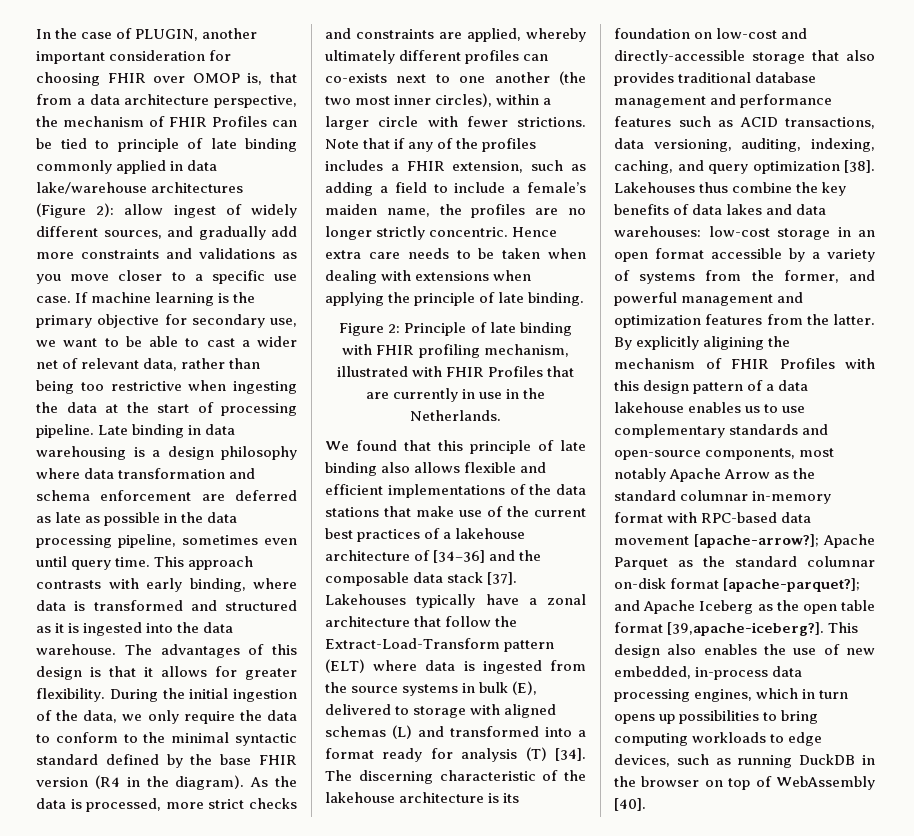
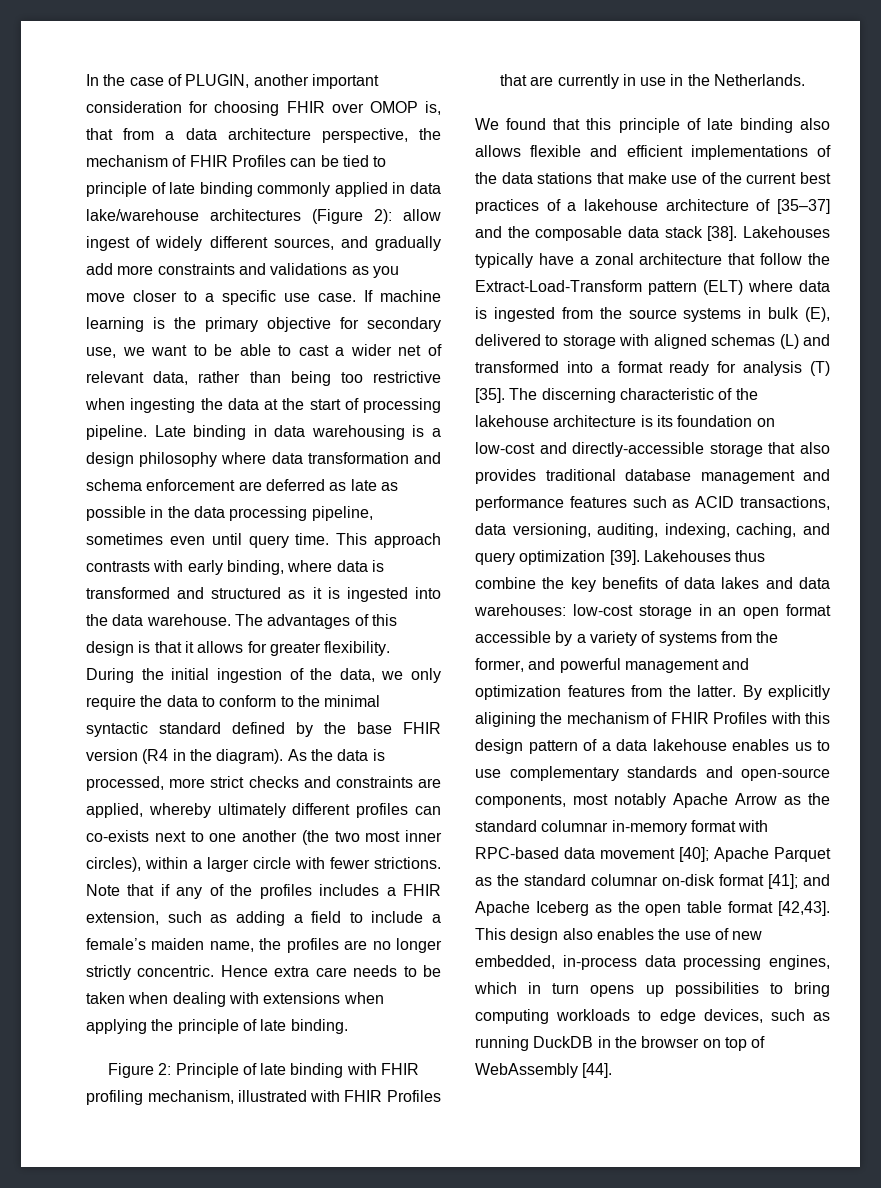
- We found that this principle of late binding also allows flexible and efficient implementations of the data stations that make use of the current best practices of a lakehouse architecture of [34–36] and the composable data stack [37].
+ We found that this principle of late binding also allows flexible and efficient implementations of the data stations that make use of the current best practices of a lakehouse architecture of [35–37] and the composable data stack [38].
- Lakehouses typically have a zonal architecture that follow the Extract-Load-Transform pattern (ELT) where data is ingested from the source systems in bulk (E), delivered to storage with aligned schemas (L) and transformed into a format ready for analysis (T) [34].
+ Lakehouses typically have a zonal architecture that follow the Extract-Load-Transform pattern (ELT) where data is ingested from the source systems in bulk (E), delivered to storage with aligned schemas (L) and transformed into a format ready for analysis (T) [35].
- The discerning characteristic of the lakehouse architecture is its foundation on low-cost and directly-accessible storage that also provides traditional database management and performance features such as ACID transactions, data versioning, auditing, indexing, caching, and query optimization [38].
+ The discerning characteristic of the lakehouse architecture is its foundation on low-cost and directly-accessible storage that also provides traditional database management and performance features such as ACID transactions, data versioning, auditing, indexing, caching, and query optimization [39].
- By explicitly aligining the mechanism of FHIR Profiles with this design pattern of a data lakehouse enables us to use complementary standards and open-source components, most notably Apache Arrow as the standard columnar in-memory format with RPC-based data movement [apache-arrow?]; Apache Parquet as the standard columnar on-disk format [apache-parquet?]; and Apache Iceberg as the open table format [39,apache-iceberg?].
+ By explicitly aligining the mechanism of FHIR Profiles with this design pattern of a data lakehouse enables us to use complementary standards and open-source components, most notably Apache Arrow as the standard columnar in-memory format with RPC-based data movement [40]; Apache Parquet as the standard columnar on-disk format [41]; and Apache Iceberg as the open table format [42,43].
- This design also enables the use of new embedded, in-process data processing engines, which in turn opens up possibilities to bring computing workloads to edge devices, such as running DuckDB in the browser on top of WebAssembly [40].
+ This design also enables the use of new embedded, in-process data processing engines, which in turn opens up possibilities to bring computing workloads to edge devices, such as running DuckDB in the browser on top of WebAssembly [44].

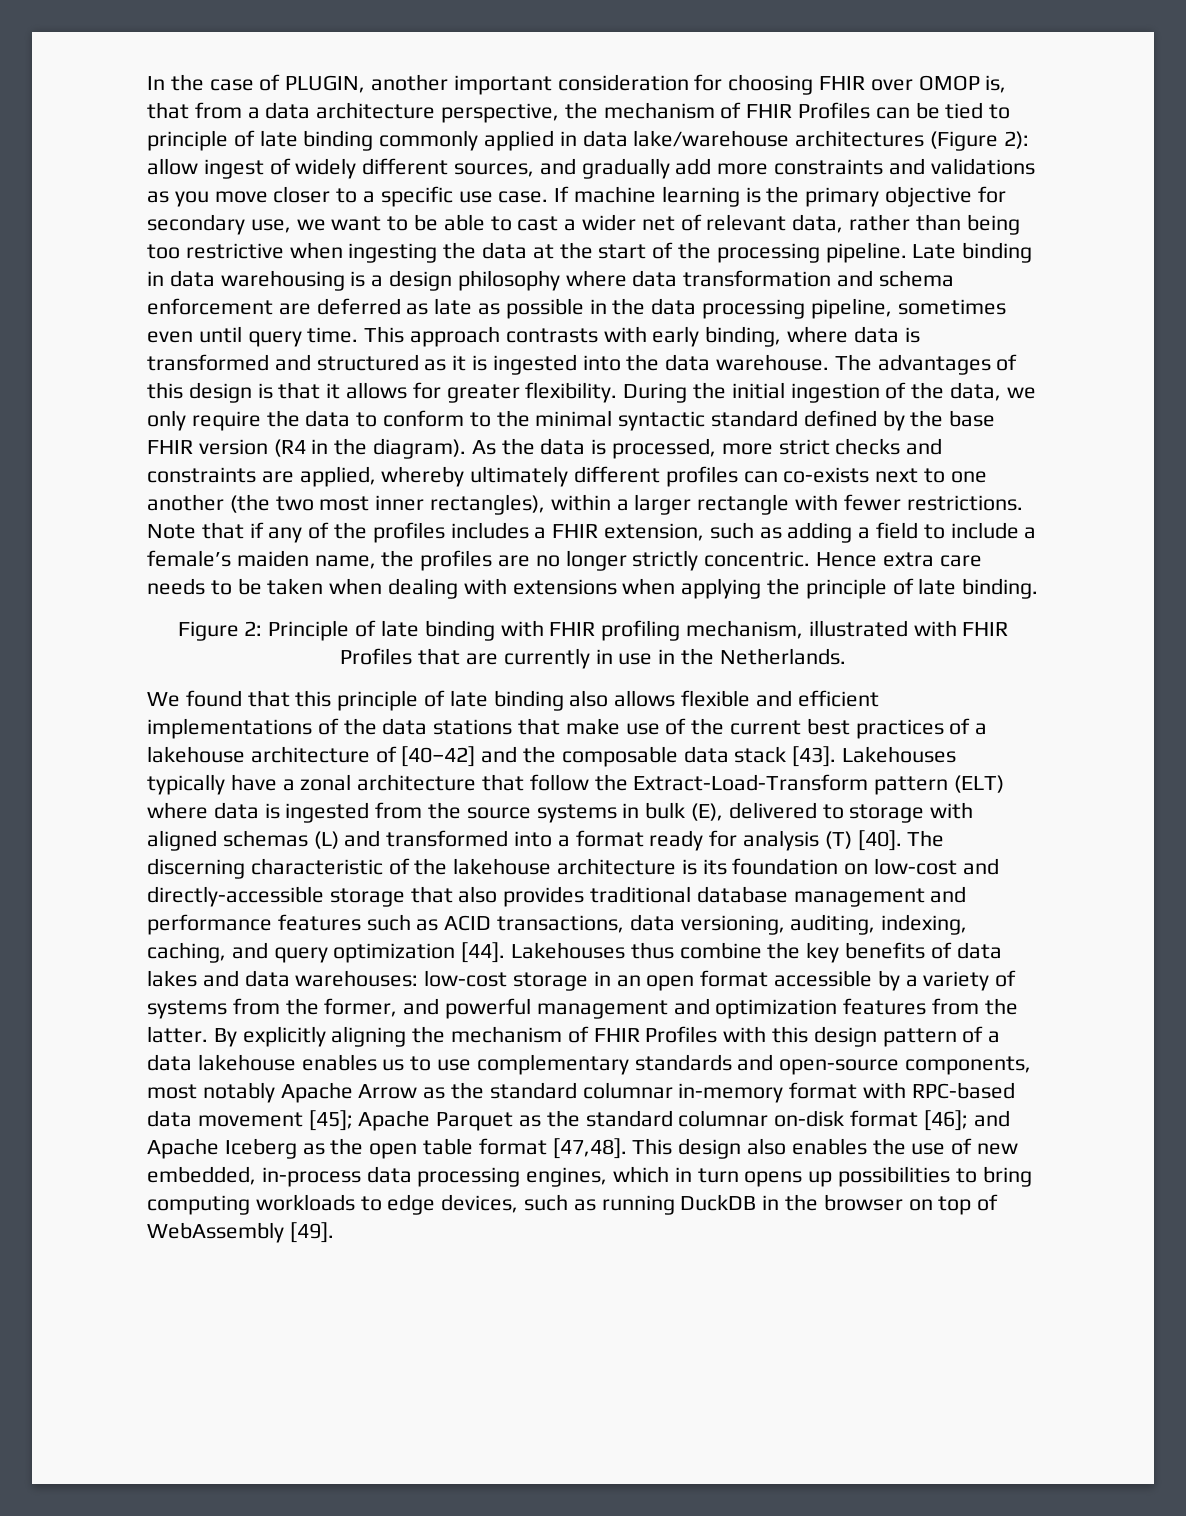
- If machine learning is the primary objective for secondary use, we want to be able to cast a wider net of relevant data, rather than being too restrictive when ingesting the data at the start of processing pipeline.
+ If machine learning is the primary objective for secondary use, we want to be able to cast a wider net of relevant data, rather than being too restrictive when ingesting the data at the start of the processing pipeline.
- As the data is processed, more strict checks and constraints are applied, whereby ultimately different profiles can co-exists next to one another (the two most inner circles), within a larger circle with fewer strictions.
+ As the data is processed, more strict checks and constraints are applied, whereby ultimately different profiles can co-exists next to one another (the two most inner rectangles), within a larger rectangle with fewer restrictions.
- We found that this principle of late binding also allows flexible and efficient implementations of the data stations that make use of the current best practices of a lakehouse architecture of [35–37] and the composable data stack [38].
+ We found that this principle of late binding also allows flexible and efficient implementations of the data stations that make use of the current best practices of a lakehouse architecture of [40–42] and the composable data stack [43].
- Lakehouses typically have a zonal architecture that follow the Extract-Load-Transform pattern (ELT) where data is ingested from the source systems in bulk (E), delivered to storage with aligned schemas (L) and transformed into a format ready for analysis (T) [35].
+ Lakehouses typically have a zonal architecture that follow the Extract-Load-Transform pattern (ELT) where data is ingested from the source systems in bulk (E), delivered to storage with aligned schemas (L) and transformed into a format ready for analysis (T) [40].
- The discerning characteristic of the lakehouse architecture is its foundation on low-cost and directly-accessible storage that also provides traditional database management and performance features such as ACID transactions, data versioning, auditing, indexing, caching, and query optimization [39].
+ The discerning characteristic of the lakehouse architecture is its foundation on low-cost and directly-accessible storage that also provides traditional database management and performance features such as ACID transactions, data versioning, auditing, indexing, caching, and query optimization [44].
- By explicitly aligining the mechanism of FHIR Profiles with this design pattern of a data lakehouse enables us to use complementary standards and open-source components, most notably Apache Arrow as the standard columnar in-memory format with RPC-based data movement [40]; Apache Parquet as the standard columnar on-disk format [41]; and Apache Iceberg as the open table format [42,43].
+ By explicitly aligning the mechanism of FHIR Profiles with this design pattern of a data lakehouse enables us to use complementary standards and open-source components, most notably Apache Arrow as the standard columnar in-memory format with RPC-based data movement [45]; Apache Parquet as the standard columnar on-disk format [46]; and Apache Iceberg as the open table format [47,48].
- This design also enables the use of new embedded, in-process data processing engines, which in turn opens up possibilities to bring computing workloads to edge devices, such as running DuckDB in the browser on top of WebAssembly [44].
+ This design also enables the use of new embedded, in-process data processing engines, which in turn opens up possibilities to bring computing workloads to edge devices, such as running DuckDB in the browser on top of WebAssembly [49].

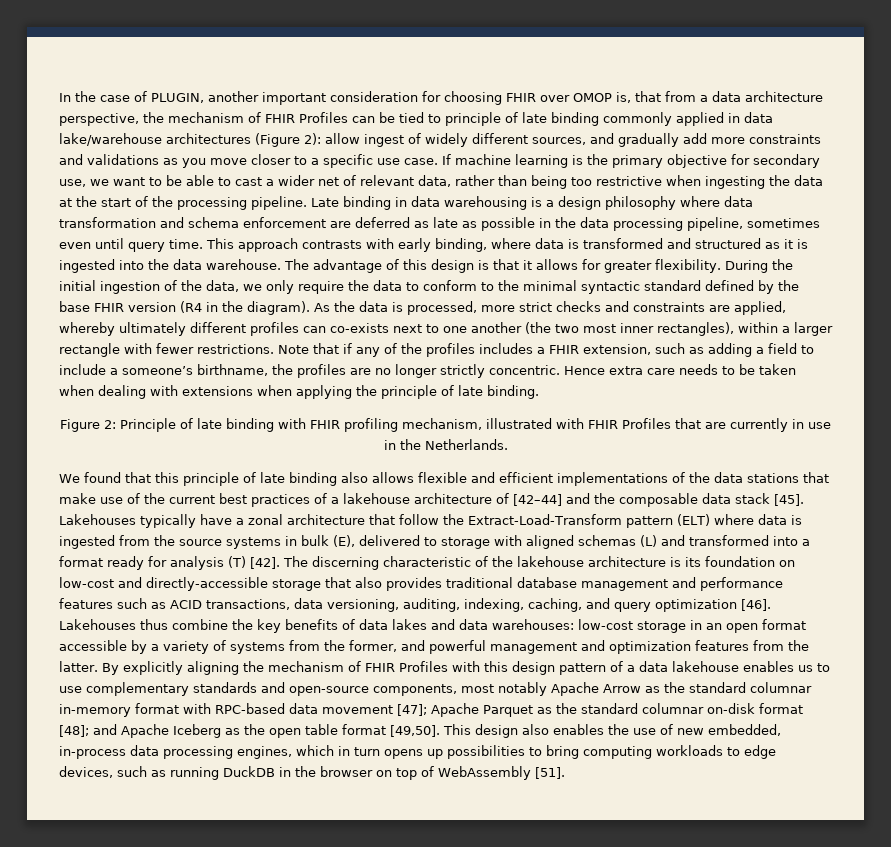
- The advantages of this design is that it allows for greater flexibility.
+ The advantage of this design is that it allows for greater flexibility.
- Note that if any of the profiles includes a FHIR extension, such as adding a field to include a female’s maiden name, the profiles are no longer strictly concentric.
+ Note that if any of the profiles includes a FHIR extension, such as adding a field to include a someone’s birthname, the profiles are no longer strictly concentric.
- We found that this principle of late binding also allows flexible and efficient implementations of the data stations that make use of the current best practices of a lakehouse architecture of [40–42] and the composable data stack [43].
+ We found that this principle of late binding also allows flexible and efficient implementations of the data stations that make use of the current best practices of a lakehouse architecture of [42–44] and the composable data stack [45].
- Lakehouses typically have a zonal architecture that follow the Extract-Load-Transform pattern (ELT) where data is ingested from the source systems in bulk (E), delivered to storage with aligned schemas (L) and transformed into a format ready for analysis (T) [40].
+ Lakehouses typically have a zonal architecture that follow the Extract-Load-Transform pattern (ELT) where data is ingested from the source systems in bulk (E), delivered to storage with aligned schemas (L) and transformed into a format ready for analysis (T) [42].
- The discerning characteristic of the lakehouse architecture is its foundation on low-cost and directly-accessible storage that also provides traditional database management and performance features such as ACID transactions, data versioning, auditing, indexing, caching, and query optimization [44].
+ The discerning characteristic of the lakehouse architecture is its foundation on low-cost and directly-accessible storage that also provides traditional database management and performance features such as ACID transactions, data versioning, auditing, indexing, caching, and query optimization [46].
- By explicitly aligning the mechanism of FHIR Profiles with this design pattern of a data lakehouse enables us to use complementary standards and open-source components, most notably Apache Arrow as the standard columnar in-memory format with RPC-based data movement [45]; Apache Parquet as the standard columnar on-disk format [46]; and Apache Iceberg as the open table format [47,48].
+ By explicitly aligning the mechanism of FHIR Profiles with this design pattern of a data lakehouse enables us to use complementary standards and open-source components, most notably Apache Arrow as the standard columnar in-memory format with RPC-based data movement [47]; Apache Parquet as the standard columnar on-disk format [48]; and Apache Iceberg as the open table format [49,50].
- This design also enables the use of new embedded, in-process data processing engines, which in turn opens up possibilities to bring computing workloads to edge devices, such as running DuckDB in the browser on top of WebAssembly [49].
+ This design also enables the use of new embedded, in-process data processing engines, which in turn opens up possibilities to bring computing workloads to edge devices, such as running DuckDB in the browser on top of WebAssembly [51].

